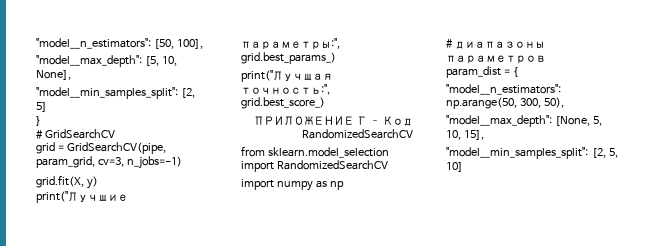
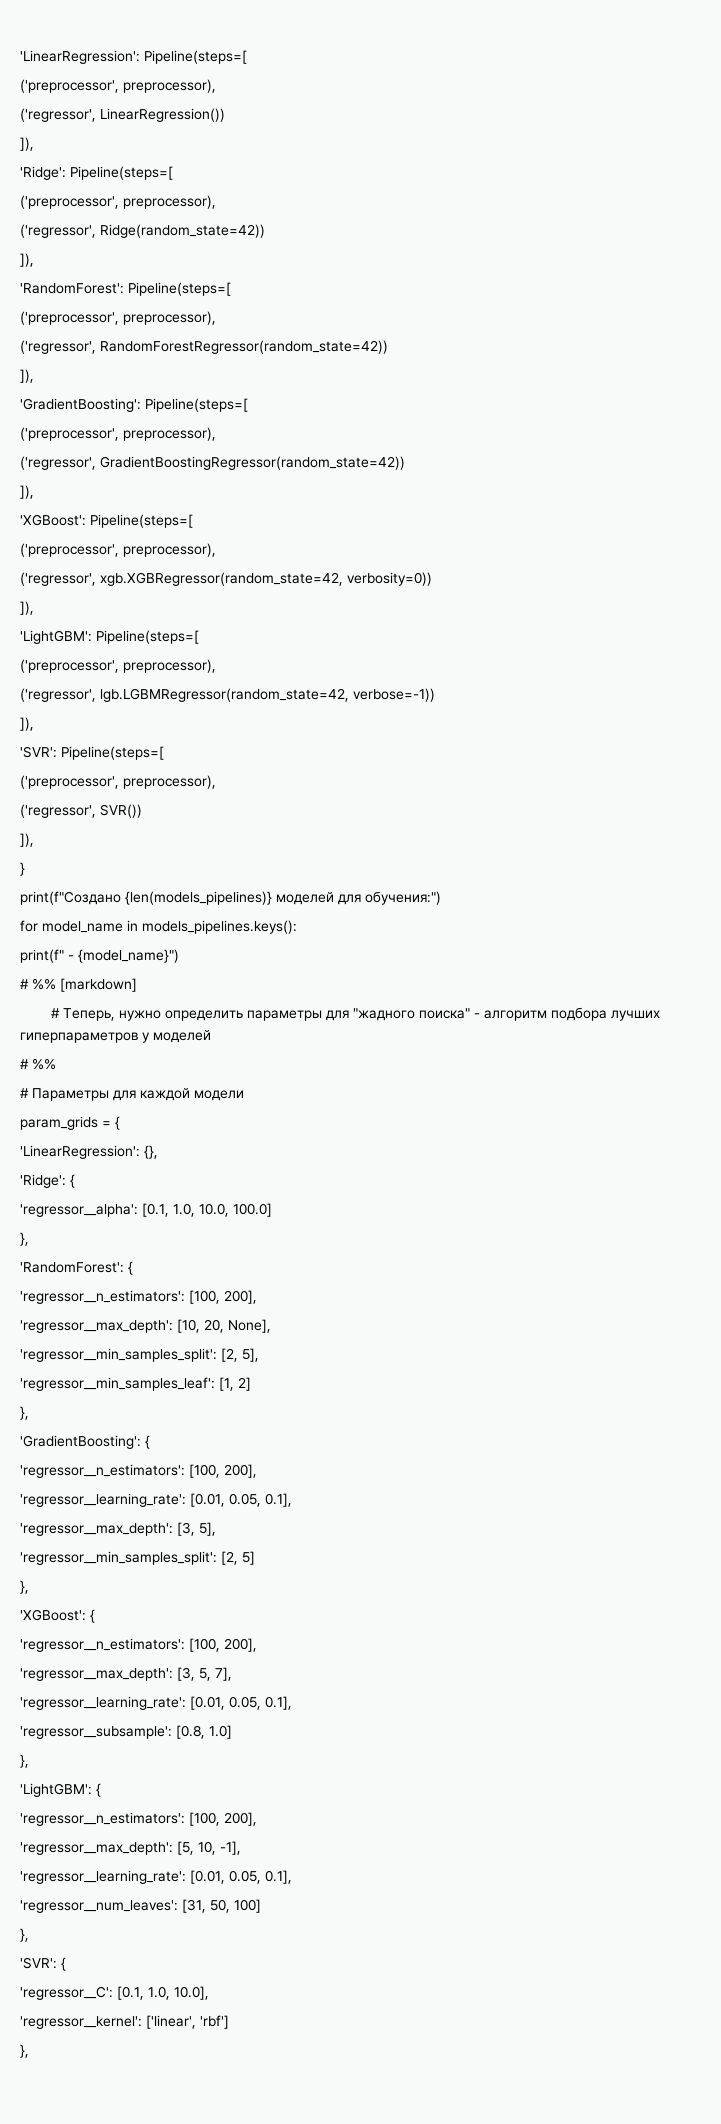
- "model__n_estimators": [50, 100],
- "model__max_depth": [5, 10, None],
- "model__min_samples_split": [2, 5]
+ 'LinearRegression': Pipeline(steps=[
+ ('preprocessor', preprocessor),
+ ('regressor', LinearRegression())
+ ]),
+ 'Ridge': Pipeline(steps=[
+ ('preprocessor', preprocessor),
+ ('regressor', Ridge(random_state=42))
+ ]),
+ 'RandomForest': Pipeline(steps=[
+ ('preprocessor', preprocessor),
+ ('regressor', RandomForestRegressor(random_state=42))
+ ]),
+ 'GradientBoosting': Pipeline(steps=[
+ ('preprocessor', preprocessor),
+ ('regressor', GradientBoostingRegressor(random_state=42))
+ ]),
+ 'XGBoost': Pipeline(steps=[
+ ('preprocessor', preprocessor),
+ ('regressor', xgb.XGBRegressor(random_state=42, verbosity=0))
+ ]),
+ 'LightGBM': Pipeline(steps=[
+ ('preprocessor', preprocessor),
+ ('regressor', lgb.LGBMRegressor(random_state=42, verbose=-1))
+ ]),
+ 'SVR': Pipeline(steps=[
+ ('preprocessor', preprocessor),
+ ('regressor', SVR())
+ ]),
  }
- # GridSearchCV
- grid = GridSearchCV(pipe, param_grid, cv=3, n_jobs=-1)
- grid.fit(X, y)
- print("Лучшие параметры:", grid.best_params_)
- print("Лучшая точность:", grid.best_score_)
- ПРИЛОЖЕНИЕ Г – Код RandomizedSearchCV
- from sklearn.model_selection import RandomizedSearchCV
- import numpy as np
- # диапазоны параметров
- param_dist = {
- "model__n_estimators": np.arange(50, 300, 50),
- "model__max_depth": [None, 5, 10, 15],
- "model__min_samples_split": [2, 5, 10]
+ print(f"Создано {len(models_pipelines)} моделей для обучения:")
+ for model_name in models_pipelines.keys():
+ print(f" - {model_name}")
+ # %% [markdown]
+ # Теперь, нужно определить параметры для "жадного поиска" - алгоритм подбора лучших гиперпараметров у моделей
+ # %%
+ # Параметры для каждой модели
+ param_grids = {
+ 'LinearRegression': {},
+ 'Ridge': {
+ 'regressor__alpha': [0.1, 1.0, 10.0, 100.0]
+ },
+ 'RandomForest': {
+ 'regressor__n_estimators': [100, 200],
+ 'regressor__max_depth': [10, 20, None],
+ 'regressor__min_samples_split': [2, 5],
+ 'regressor__min_samples_leaf': [1, 2]
+ },
+ 'GradientBoosting': {
+ 'regressor__n_estimators': [100, 200],
+ 'regressor__learning_rate': [0.01, 0.05, 0.1],
+ 'regressor__max_depth': [3, 5],
+ 'regressor__min_samples_split': [2, 5]
+ },
+ 'XGBoost': {
+ 'regressor__n_estimators': [100, 200],
+ 'regressor__max_depth': [3, 5, 7],
+ 'regressor__learning_rate': [0.01, 0.05, 0.1],
+ 'regressor__subsample': [0.8, 1.0]
+ },
+ 'LightGBM': {
+ 'regressor__n_estimators': [100, 200],
+ 'regressor__max_depth': [5, 10, -1],
+ 'regressor__learning_rate': [0.01, 0.05, 0.1],
+ 'regressor__num_leaves': [31, 50, 100]
+ },
+ 'SVR': {
+ 'regressor__C': [0.1, 1.0, 10.0],
+ 'regressor__kernel': ['linear', 'rbf']
+ },

